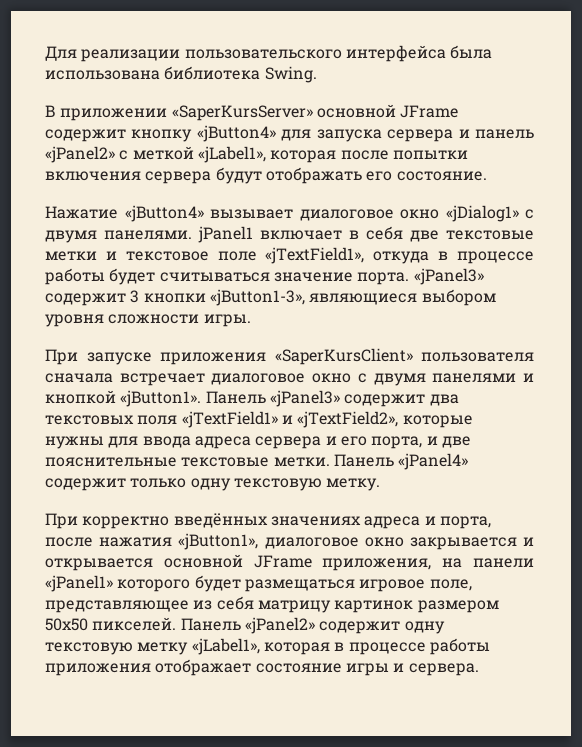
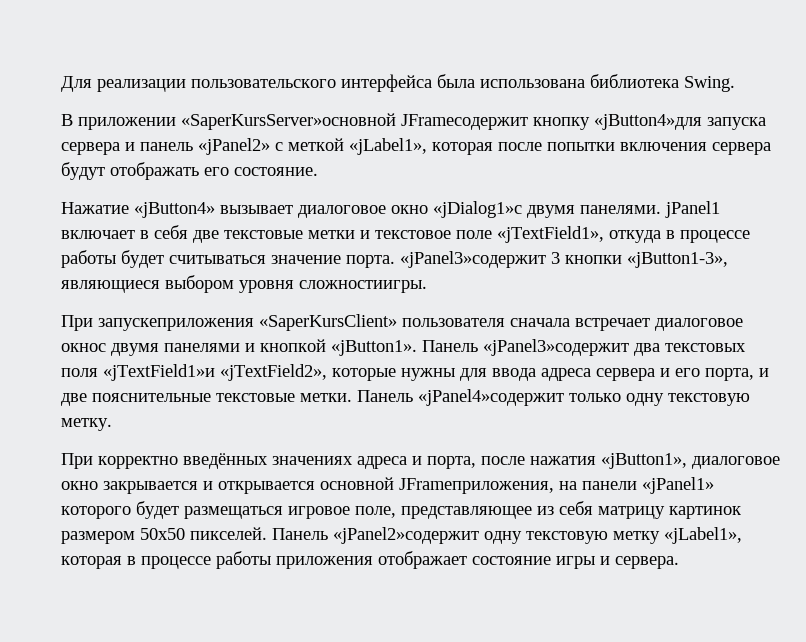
- В приложении «SaperKursServer» основной JFrame содержит кнопку «jButton4» для запуска сервера и панель «jPanel2» с меткой «jLabel1», которая после попытки включения сервера будут отображать его состояние.
+ В приложении «SaperKursServer»основной JFrameсодержит кнопку «jButton4»для запуска сервера и панель «jPanel2» с меткой «jLabel1», которая после попытки включения сервера будут отображать его состояние.
- Нажатие «jButton4» вызывает диалоговое окно «jDialog1» с двумя панелями. jPanel1 включает в себя две текстовые метки и текстовое поле «jTextField1», откуда в процессе работы будет считываться значение порта.
+ Нажатие «jButton4» вызывает диалоговое окно «jDialog1»с двумя панелями. jPanel1 включает в себя две текстовые метки и текстовое поле «jTextField1», откуда в процессе работы будет считываться значение порта.
- «jPanel3» содержит 3 кнопки «jButton1-3», являющиеся выбором уровня сложности игры.
- При запуске приложения «SaperKursClient» пользователя сначала встречает диалоговое окно с двумя панелями и кнопкой «jButton1».
+ «jPanel3»содержит 3 кнопки «jButton1-3», являющиеся выбором уровня сложностиигры.
+ При запускеприложения «SaperKursClient» пользователя сначала встречает диалоговое окнос двумя панелями и кнопкой «jButton1».
- Панель «jPanel3» содержит два текстовых поля «jTextField1» и «jTextField2», которые нужны для ввода адреса сервера и его порта, и две пояснительные текстовые метки.
+ Панель «jPanel3»содержит два текстовых поля «jTextField1»и «jTextField2», которые нужны для ввода адреса сервера и его порта, и две пояснительные текстовые метки.
- Панель «jPanel4» содержит только одну текстовую метку.
+ Панель «jPanel4»содержит только одну текстовую метку.
- При корректно введённых значениях адреса и порта, после нажатия «jButton1», диалоговое окно закрывается и открывается основной JFrame приложения, на панели «jPanel1» которого будет размещаться игровое поле, представляющее из себя матрицу картинок размером 50x50 пикселей.
+ При корректно введённых значениях адреса и порта, после нажатия «jButton1», диалоговое окно закрывается и открывается основной JFrameприложения, на панели «jPanel1» которого будет размещаться игровое поле, представляющее из себя матрицу картинок размером 50x50 пикселей.
- Панель «jPanel2» содержит одну текстовую метку «jLabel1», которая в процессе работы приложения отображает состояние игры и сервера.
+ Панель «jPanel2»содержит одну текстовую метку «jLabel1», которая в процессе работы приложения отображает состояние игры и сервера.

